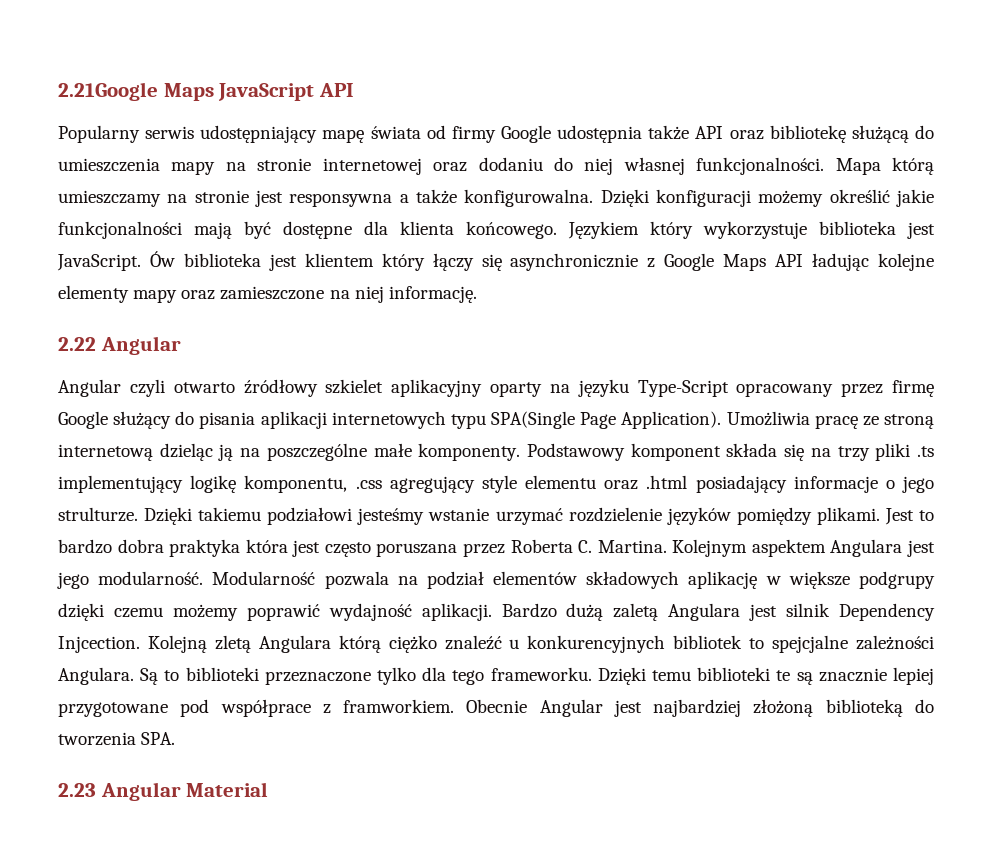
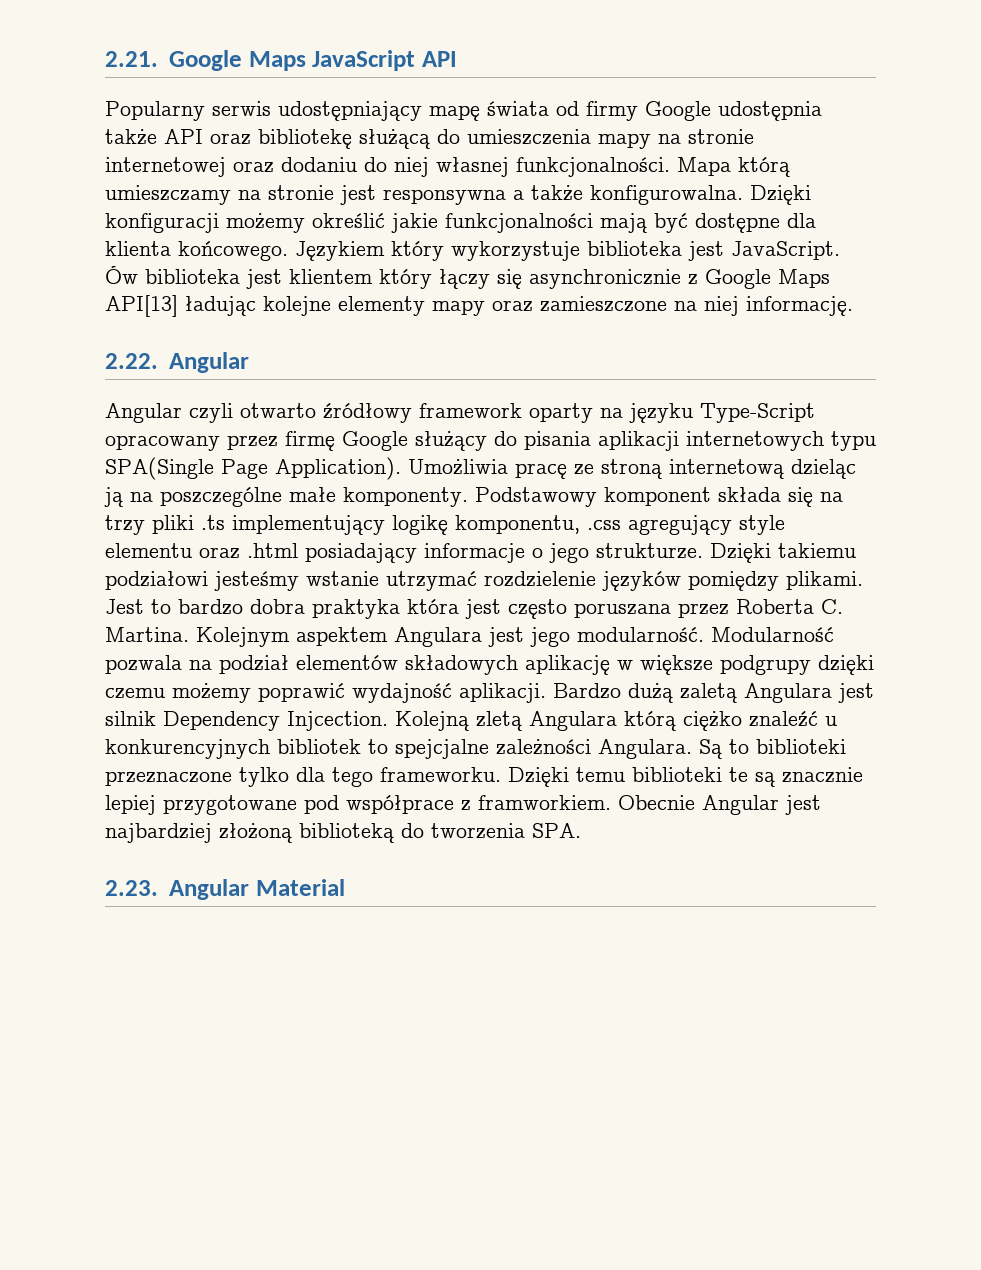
- 2.21Google Maps JavaScript API
+ 2.21. Google Maps JavaScript API
- Ów biblioteka jest klientem który łączy się asynchronicznie z Google Maps API ładując kolejne elementy mapy oraz zamieszczone na niej informację.
+ Ów biblioteka jest klientem który łączy się asynchronicznie z Google Maps API[13] ładując kolejne elementy mapy oraz zamieszczone na niej informację.
- 2.22 Angular
+ 2.22. Angular
- Angular czyli otwarto źródłowy szkielet aplikacyjny oparty na języku Type-Script opracowany przez firmę Google służący do pisania aplikacji internetowych typu SPA(Single Page Application).
+ Angular czyli otwarto źródłowy framework oparty na języku Type-Script opracowany przez firmę Google służący do pisania aplikacji internetowych typu SPA(Single Page Application).
- Podstawowy komponent składa się na trzy pliki .ts implementujący logikę komponentu, .css agregujący style elementu oraz .html posiadający informacje o jego strulturze.
+ Podstawowy komponent składa się na trzy pliki .ts implementujący logikę komponentu, .css agregujący style elementu oraz .html posiadający informacje o jego strukturze.
- Dzięki takiemu podziałowi jesteśmy wstanie urzymać rozdzielenie języków pomiędzy plikami.
+ Dzięki takiemu podziałowi jesteśmy wstanie utrzymać rozdzielenie języków pomiędzy plikami.
- 2.23 Angular Material
+ 2.23. Angular Material

